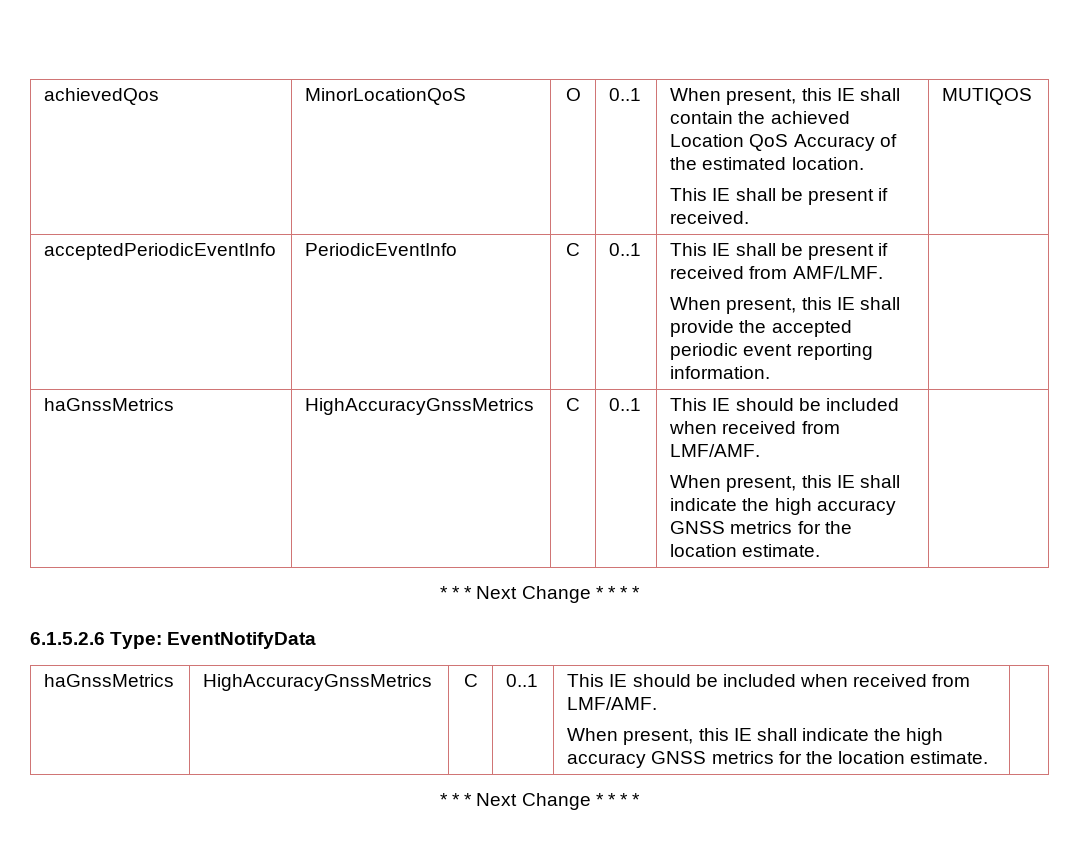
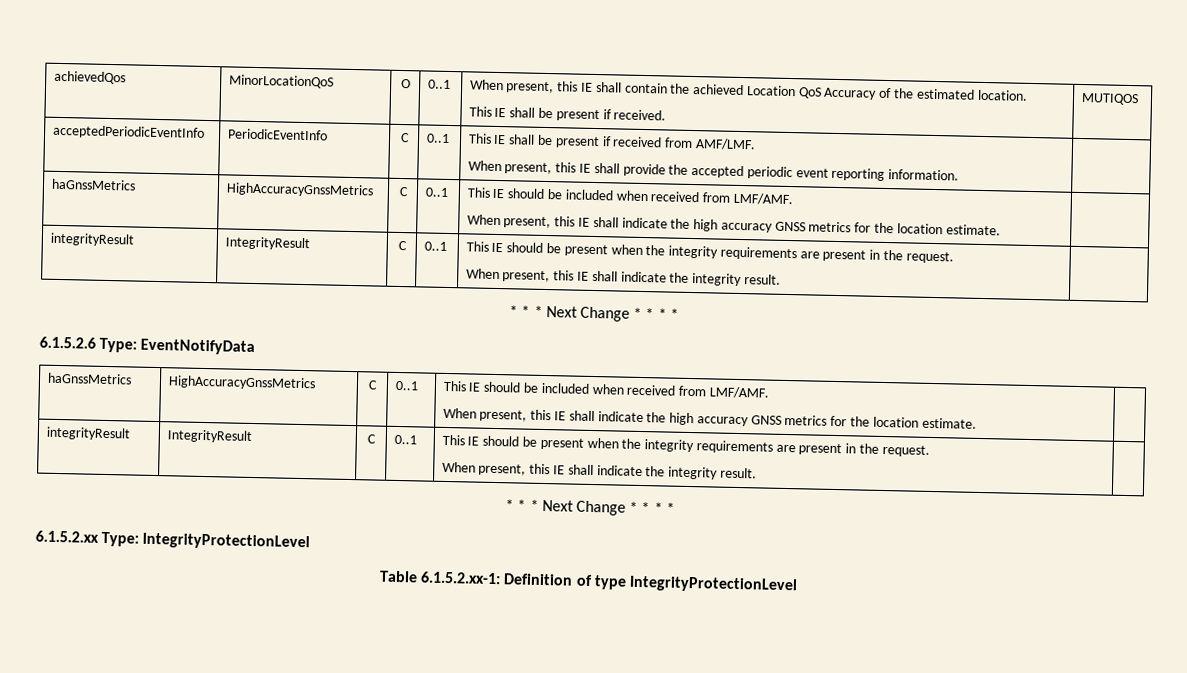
  acceptedPeriodicEventInfo | PeriodicEventInfo | C | 0..1 | This IE shall be present if received from AMF/LMF.
  When present, this IE shall provide the accepted periodic event reporting information. |
  haGnssMetrics | HighAccuracyGnssMetrics | C | 0..1 | This IE should be included when received from LMF/AMF.
  When present, this IE shall indicate the high accuracy GNSS metrics for the location estimate. |
+ integrityResult | IntegrityResult | C | 0..1 | This IE should be present when the integrity requirements are present in the request.
+ When present, this IE shall indicate the integrity result. |
  6.1.5.2.6 Type: EventNotifyData
  haGnssMetrics | HighAccuracyGnssMetrics | C | 0..1 | This IE should be included when received from LMF/AMF.
  When present, this IE shall indicate the high accuracy GNSS metrics for the location estimate. |
+ integrityResult | IntegrityResult | C | 0..1 | This IE should be present when the integrity requirements are present in the request.
+ When present, this IE shall indicate the integrity result. |
  * * * Next Change * * * *
+ 6.1.5.2.xx Type: IntegrityProtectionLevel
+ Table 6.1.5.2.xx-1: Definition of type IntegrityProtectionLevel

